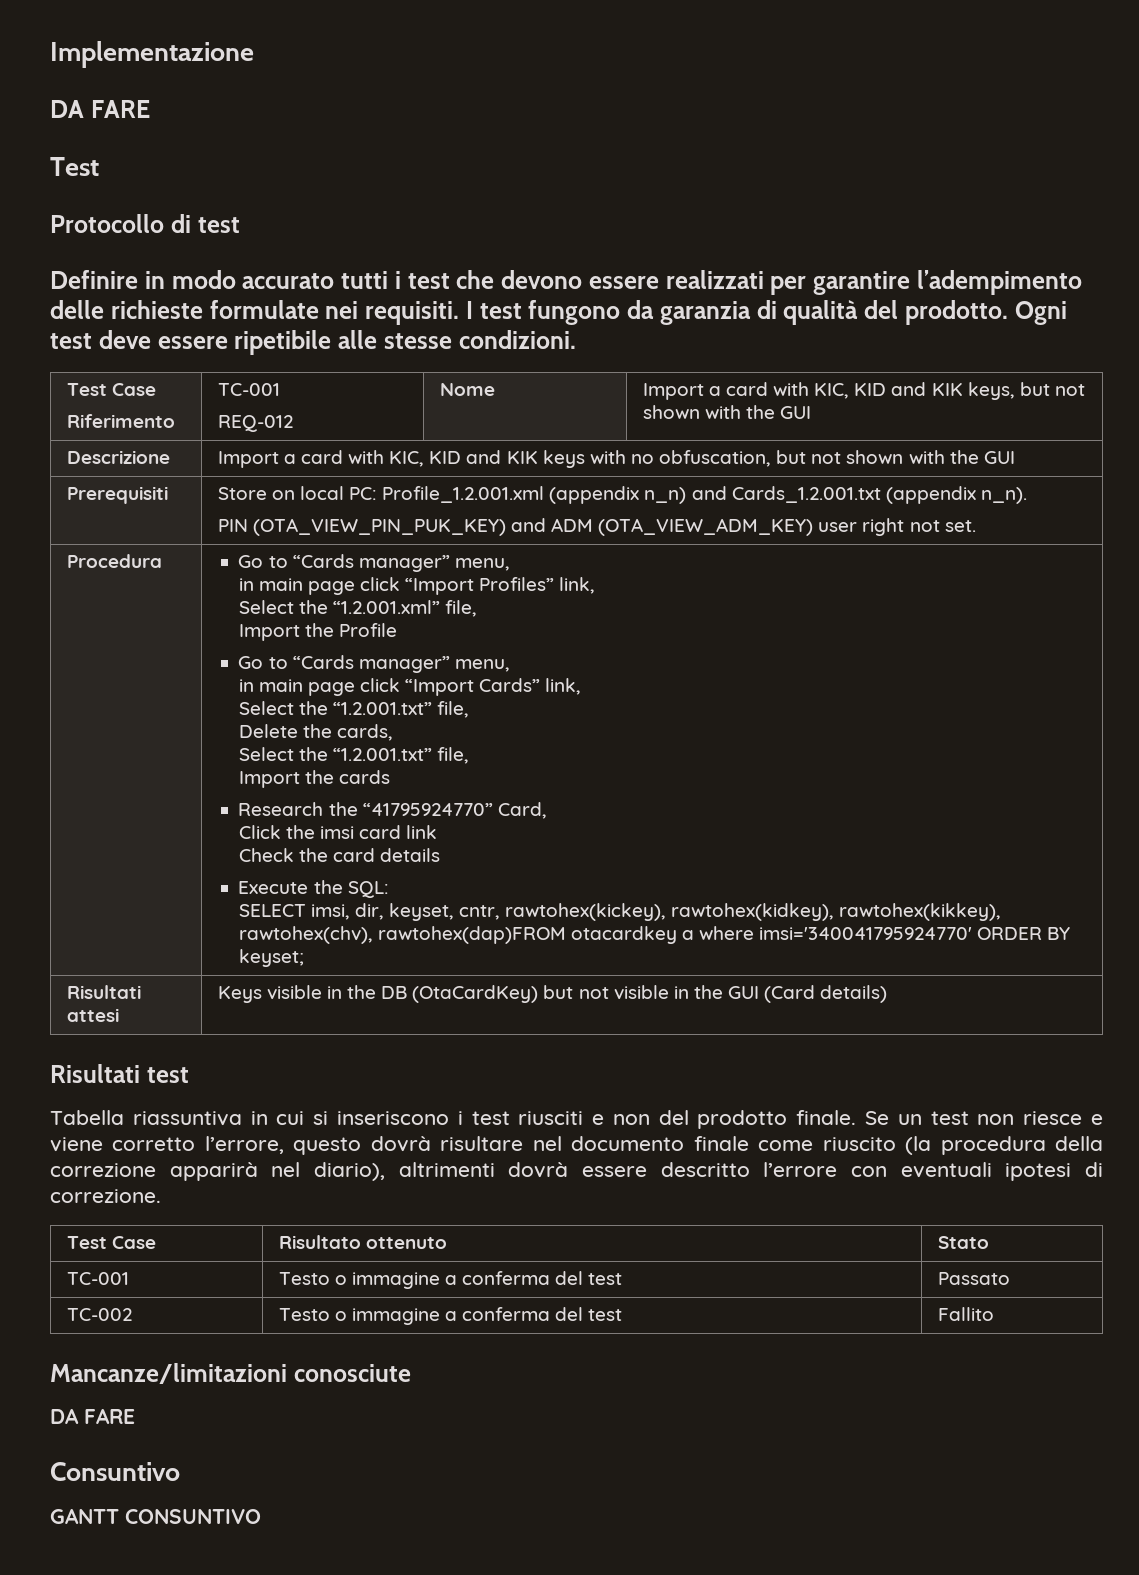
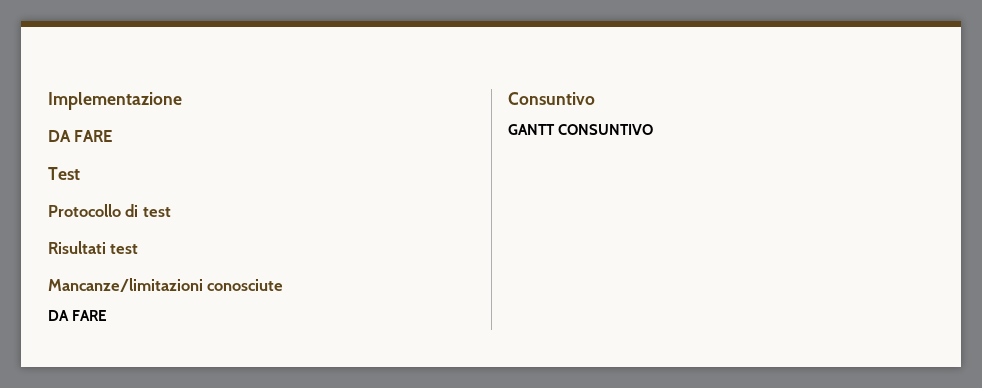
- Definire in modo accurato tutti i test che devono essere realizzati per garantire l’adempimento delle richieste formulate nei requisiti. I test fungono da garanzia di qualità del prodotto. Ogni test deve essere ripetibile alle stesse condizioni.
- Test Case
- Riferimento | TC-001
- REQ-012 | Nome | Import a card with KIC, KID and KIK keys, but not shown with the GUI
- Descrizione | Import a card with KIC, KID and KIK keys with no obfuscation, but not shown with the GUI
- Prerequisiti | Store on local PC: Profile_1.2.001.xml (appendix n_n) and Cards_1.2.001.txt (appendix n_n).
- PIN (OTA_VIEW_PIN_PUK_KEY) and ADM (OTA_VIEW_ADM_KEY) user right not set.
- Procedura | Go to “Cards manager” menu,
- in main page click “Import Profiles” link,
- Select the “1.2.001.xml” file,
- Import the Profile
- Go to “Cards manager” menu,
- in main page click “Import Cards” link,
- Select the “1.2.001.txt” file,
- Delete the cards,
- Select the “1.2.001.txt” file,
- Import the cards
- Research the “41795924770” Card,
- Click the imsi card link
- Check the card details
- Execute the SQL:
- SELECT imsi, dir, keyset, cntr, rawtohex(kickey), rawtohex(kidkey), rawtohex(kikkey), rawtohex(chv), rawtohex(dap)FROM otacardkey a where imsi='340041795924770' ORDER BY keyset;
- Risultati attesi | Keys visible in the DB (OtaCardKey) but not visible in the GUI (Card details)
  Risultati test
- Tabella riassuntiva in cui si inseriscono i test riusciti e non del prodotto finale. Se un test non riesce e viene corretto l’errore, questo dovrà risultare nel documento finale come riuscito (la procedura della correzione apparirà nel diario), altrimenti dovrà essere descritto l’errore con eventuali ipotesi di correzione.
- Test Case | Risultato ottenuto | Stato
- TC-001 | Testo o immagine a conferma del test | Passato
- TC-002 | Testo o immagine a conferma del test | Fallito

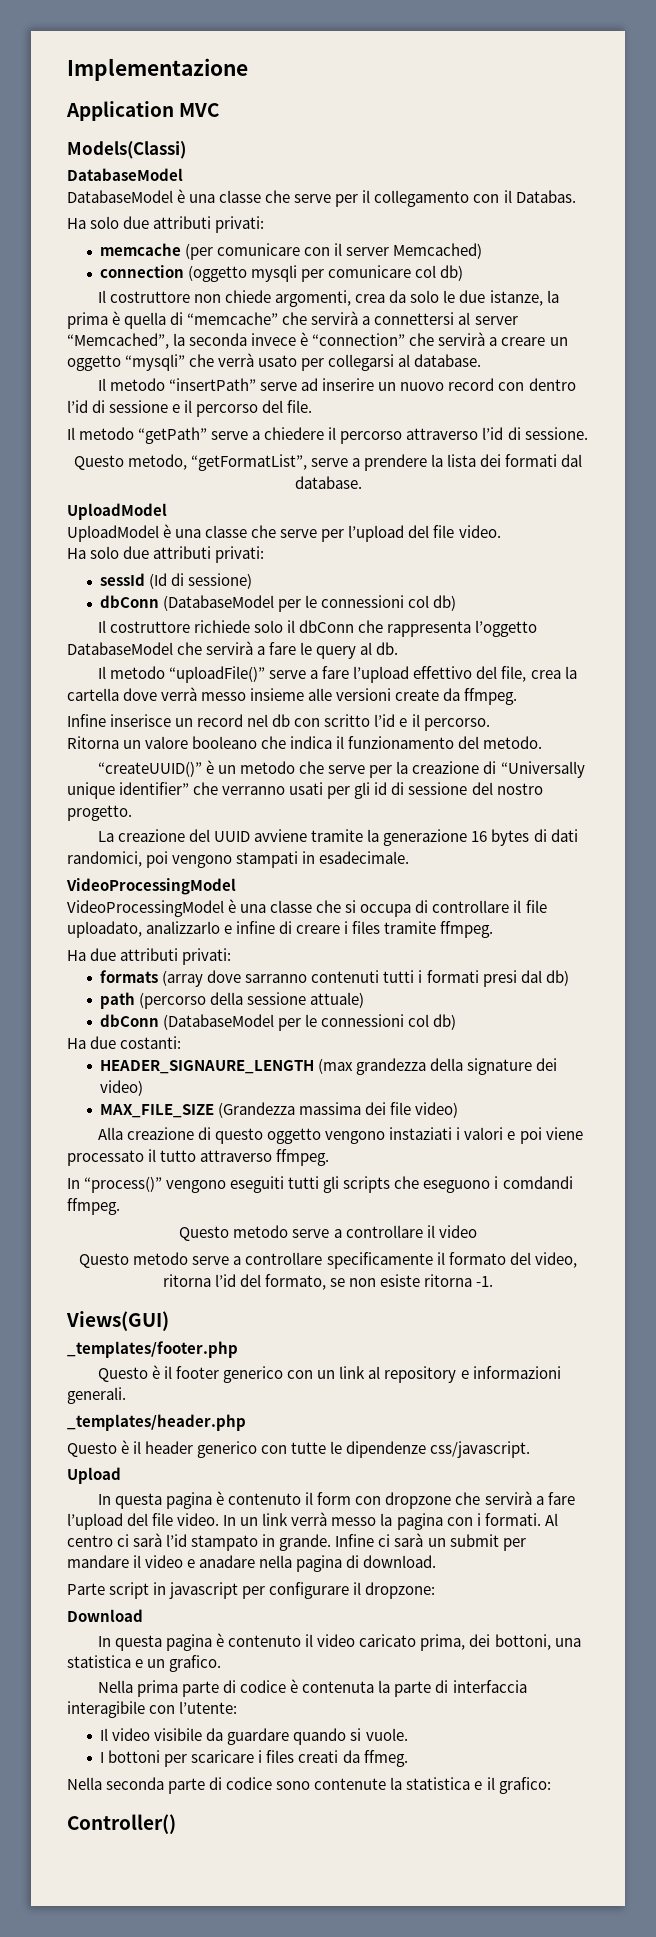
  Implementazione
- DA FARE
- Test
- Protocollo di test
- Risultati test
- Mancanze/limitazioni conosciute
- DA FARE
- Consuntivo
- GANTT CONSUNTIVO
+ Application MVC
+ Models(Classi)
+ DatabaseModel
+ DatabaseModel è una classe che serve per il collegamento con il Databas.
+ Ha solo due attributi privati:
+ memcache (per comunicare con il server Memcached)
+ connection (oggetto mysqli per comunicare col db)
+ Il costruttore non chiede argomenti, crea da solo le due istanze, la prima è quella di “memcache” che servirà a connettersi al server “Memcached”, la seconda invece è “connection” che servirà a creare un oggetto “mysqli” che verrà usato per collegarsi al database.
+ Il metodo “insertPath” serve ad inserire un nuovo record con dentro l’id di sessione e il percorso del file.
+ Il metodo “getPath” serve a chiedere il percorso attraverso l’id di sessione.
+ Questo metodo, “getFormatList”, serve a prendere la lista dei formati dal database.
+ UploadModel
+ UploadModel è una classe che serve per l’upload del file video.
+ Ha solo due attributi privati:
+ sessId (Id di sessione)
+ dbConn (DatabaseModel per le connessioni col db)
+ Il costruttore richiede solo il dbConn che rappresenta l’oggetto DatabaseModel che servirà a fare le query al db.
+ Il metodo “uploadFile()” serve a fare l’upload effettivo del file, crea la cartella dove verrà messo insieme alle versioni create da ffmpeg.
+ Infine inserisce un record nel db con scritto l’id e il percorso.
+ Ritorna un valore booleano che indica il funzionamento del metodo.
+ “createUUID()” è un metodo che serve per la creazione di “Universally unique identifier” che verranno usati per gli id di sessione del nostro progetto.
+ La creazione del UUID avviene tramite la generazione 16 bytes di dati randomici, poi vengono stampati in esadecimale.
+ VideoProcessingModel
+ VideoProcessingModel è una classe che si occupa di controllare il file uploadato, analizzarlo e infine di creare i files tramite ffmpeg.
+ Ha due attributi privati:
+ formats (array dove sarranno contenuti tutti i formati presi dal db)
+ path (percorso della sessione attuale)
+ dbConn (DatabaseModel per le connessioni col db)
+ Ha due costanti:
+ HEADER_SIGNAURE_LENGTH (max grandezza della signature dei video)
+ MAX_FILE_SIZE (Grandezza massima dei file video)
+ Alla creazione di questo oggetto vengono instaziati i valori e poi viene processato il tutto attraverso ffmpeg.
+ In “process()” vengono eseguiti tutti gli scripts che eseguono i comdandi ffmpeg.
+ Questo metodo serve a controllare il video
+ Questo metodo serve a controllare specificamente il formato del video, ritorna l’id del formato, se non esiste ritorna -1.
+ Views(GUI)
+ _templates/footer.php
+ Questo è il footer generico con un link al repository e informazioni generali.
+ _templates/header.php
+ Questo è il header generico con tutte le dipendenze css/javascript.
+ Upload
+ In questa pagina è contenuto il form con dropzone che servirà a fare l’upload del file video. In un link verrà messo la pagina con i formati. Al centro ci sarà l’id stampato in grande. Infine ci sarà un submit per mandare il video e anadare nella pagina di download.
+ Parte script in javascript per configurare il dropzone:
+ Download
+ In questa pagina è contenuto il video caricato prima, dei bottoni, una statistica e un grafico.
+ Nella prima parte di codice è contenuta la parte di interfaccia interagibile con l’utente:
+ Il video visibile da guardare quando si vuole.
+ I bottoni per scaricare i files creati da ffmeg.
+ Nella seconda parte di codice sono contenute la statistica e il grafico:
+ Controller()

